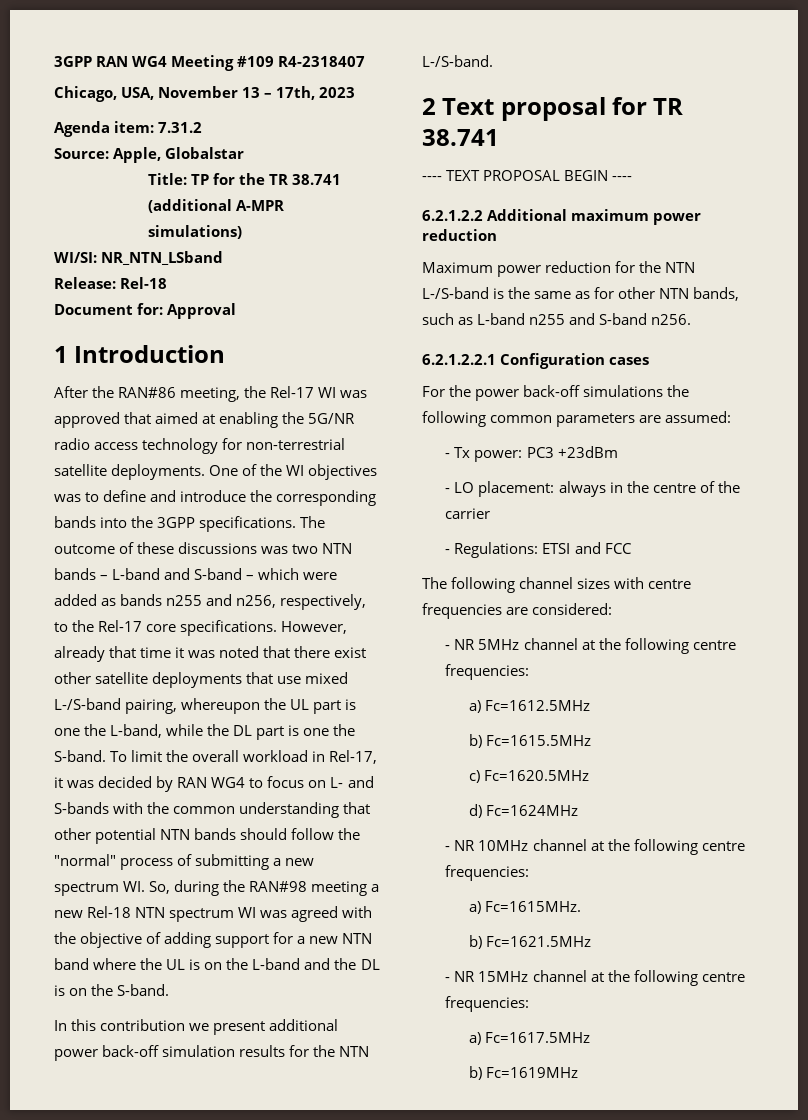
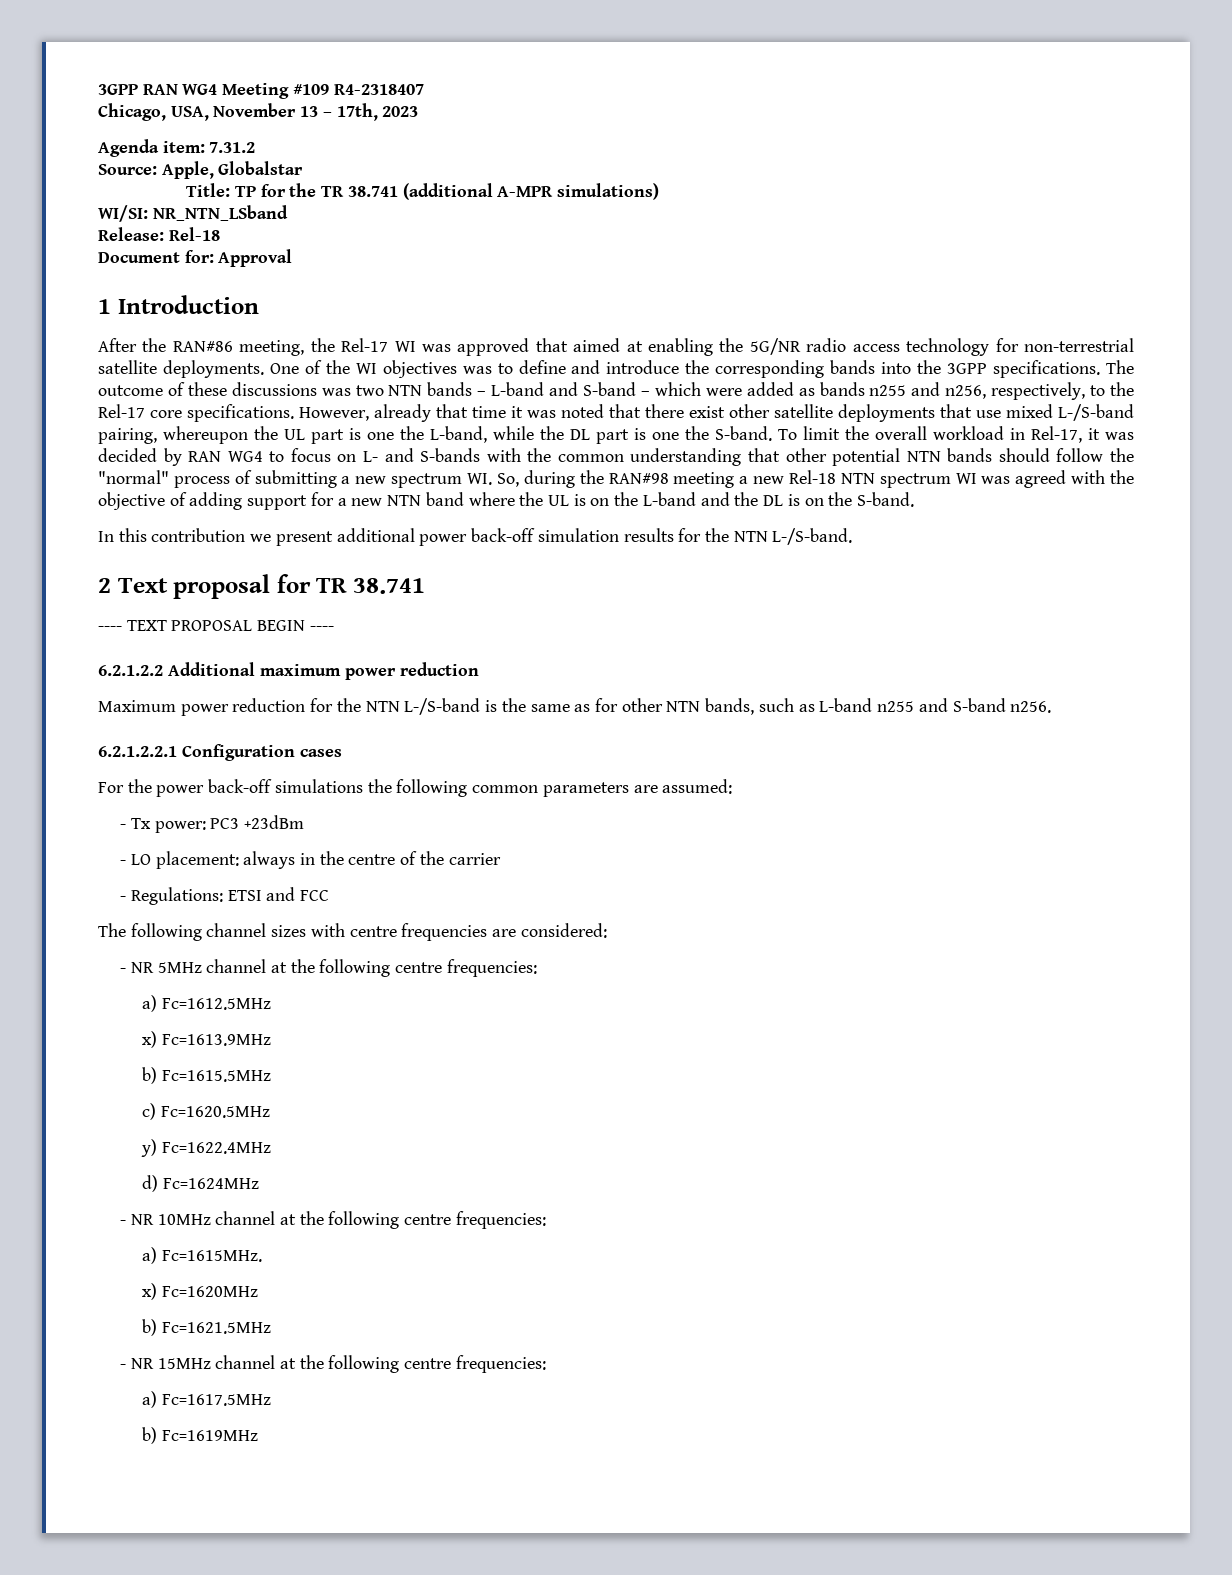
+ x) Fc=1613.9MHz
+ y) Fc=1622.4MHz
+ x) Fc=1620MHz

